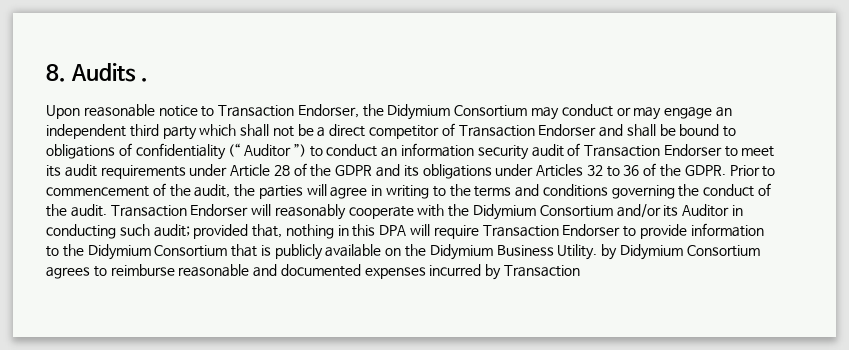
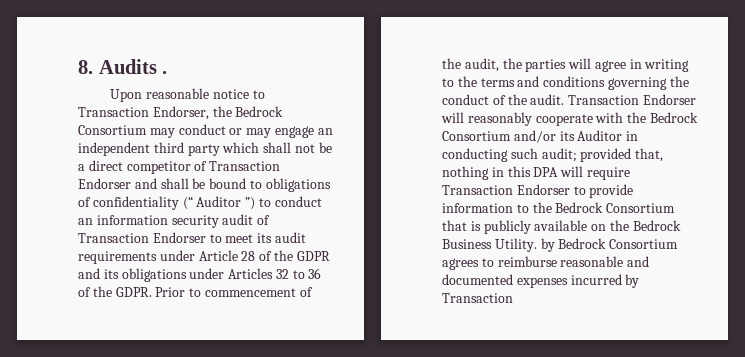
- Upon reasonable notice to Transaction Endorser, the Didymium Consortium may conduct or may engage an independent third party which shall not be a direct competitor of Transaction Endorser and shall be bound to obligations of confidentiality (“ Auditor ”) to conduct an information security audit of Transaction Endorser to meet its audit requirements under Article 28 of the GDPR and its obligations under Articles 32 to 36 of the GDPR.
+ Upon reasonable notice to Transaction Endorser, the Bedrock Consortium may conduct or may engage an independent third party which shall not be a direct competitor of Transaction Endorser and shall be bound to obligations of confidentiality (“ Auditor ”) to conduct an information security audit of Transaction Endorser to meet its audit requirements under Article 28 of the GDPR and its obligations under Articles 32 to 36 of the GDPR.
- Transaction Endorser will reasonably cooperate with the Didymium Consortium and/or its Auditor in conducting such audit; provided that, nothing in this DPA will require Transaction Endorser to provide information to the Didymium Consortium that is publicly available on the Didymium Business Utility. by Didymium Consortium agrees to reimburse reasonable and documented expenses incurred by Transaction
+ Transaction Endorser will reasonably cooperate with the Bedrock Consortium and/or its Auditor in conducting such audit; provided that, nothing in this DPA will require Transaction Endorser to provide information to the Bedrock Consortium that is publicly available on the Bedrock Business Utility. by Bedrock Consortium agrees to reimburse reasonable and documented expenses incurred by Transaction

